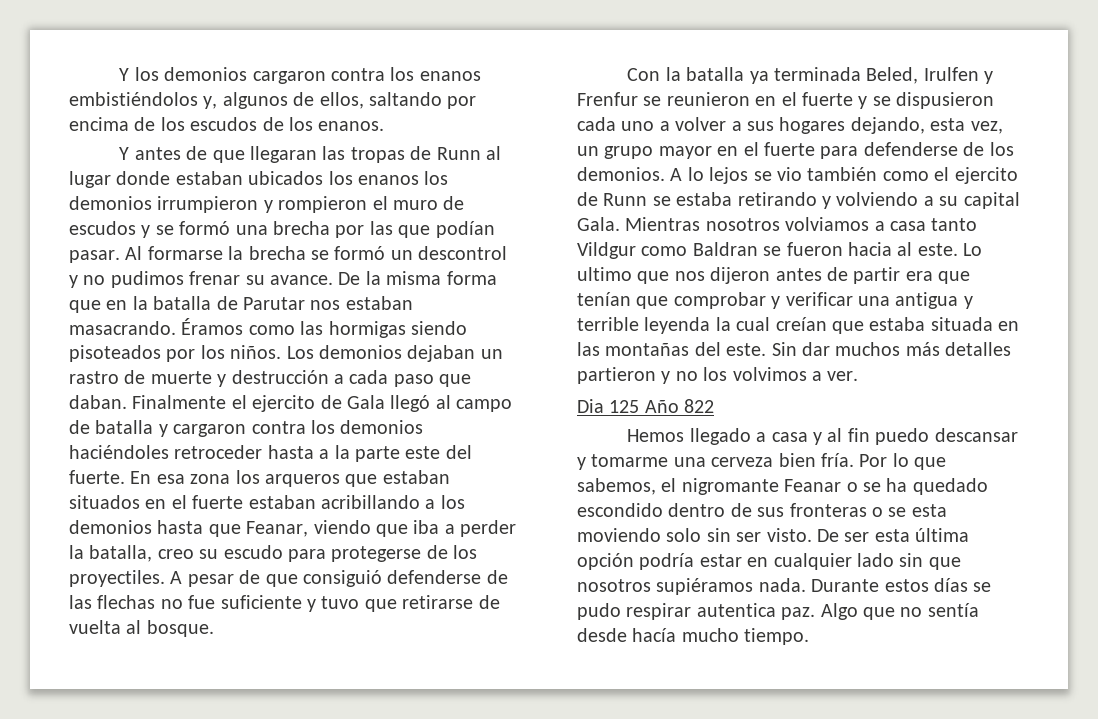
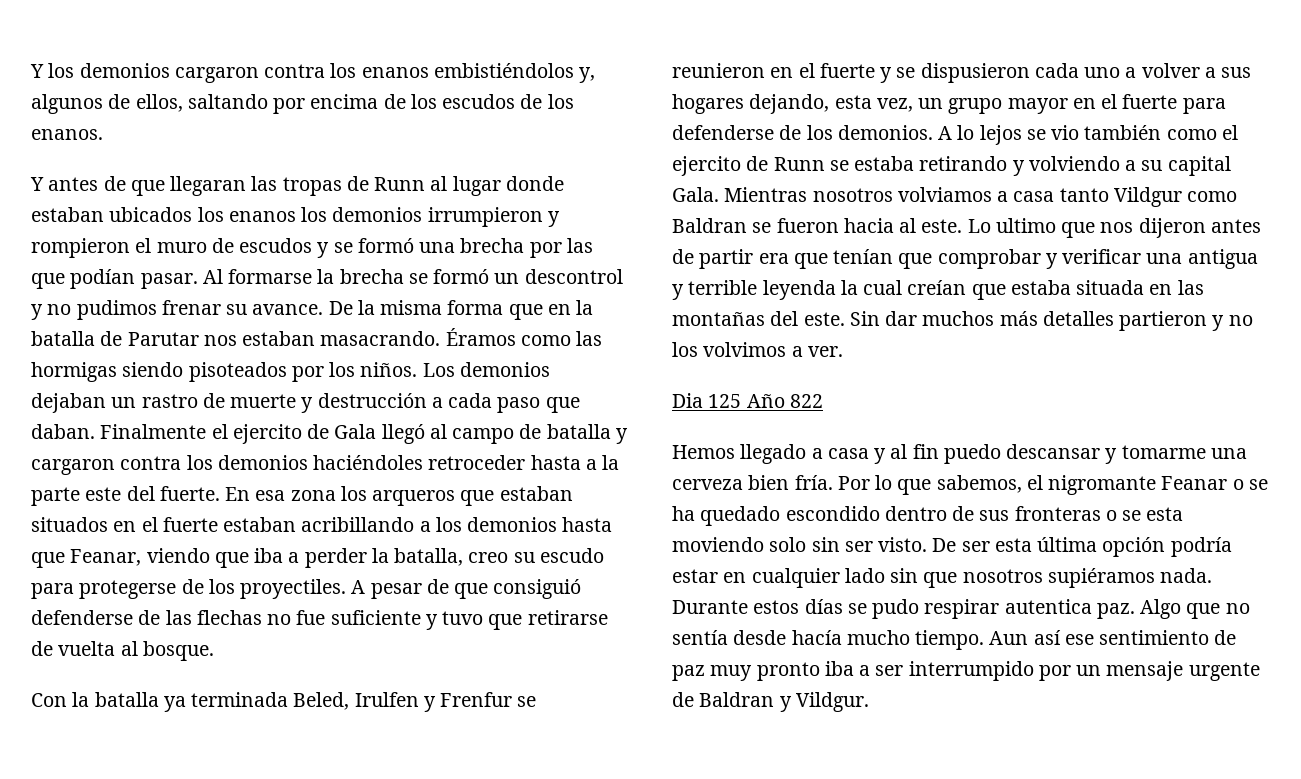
+ Aun así ese sentimiento de paz muy pronto iba a ser interrumpido por un mensaje urgente de Baldran y Vildgur.

